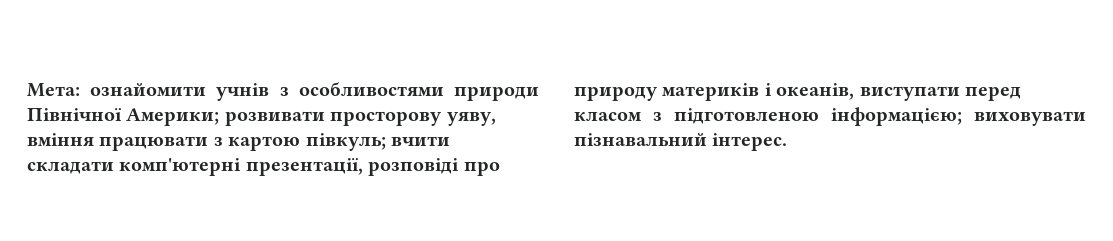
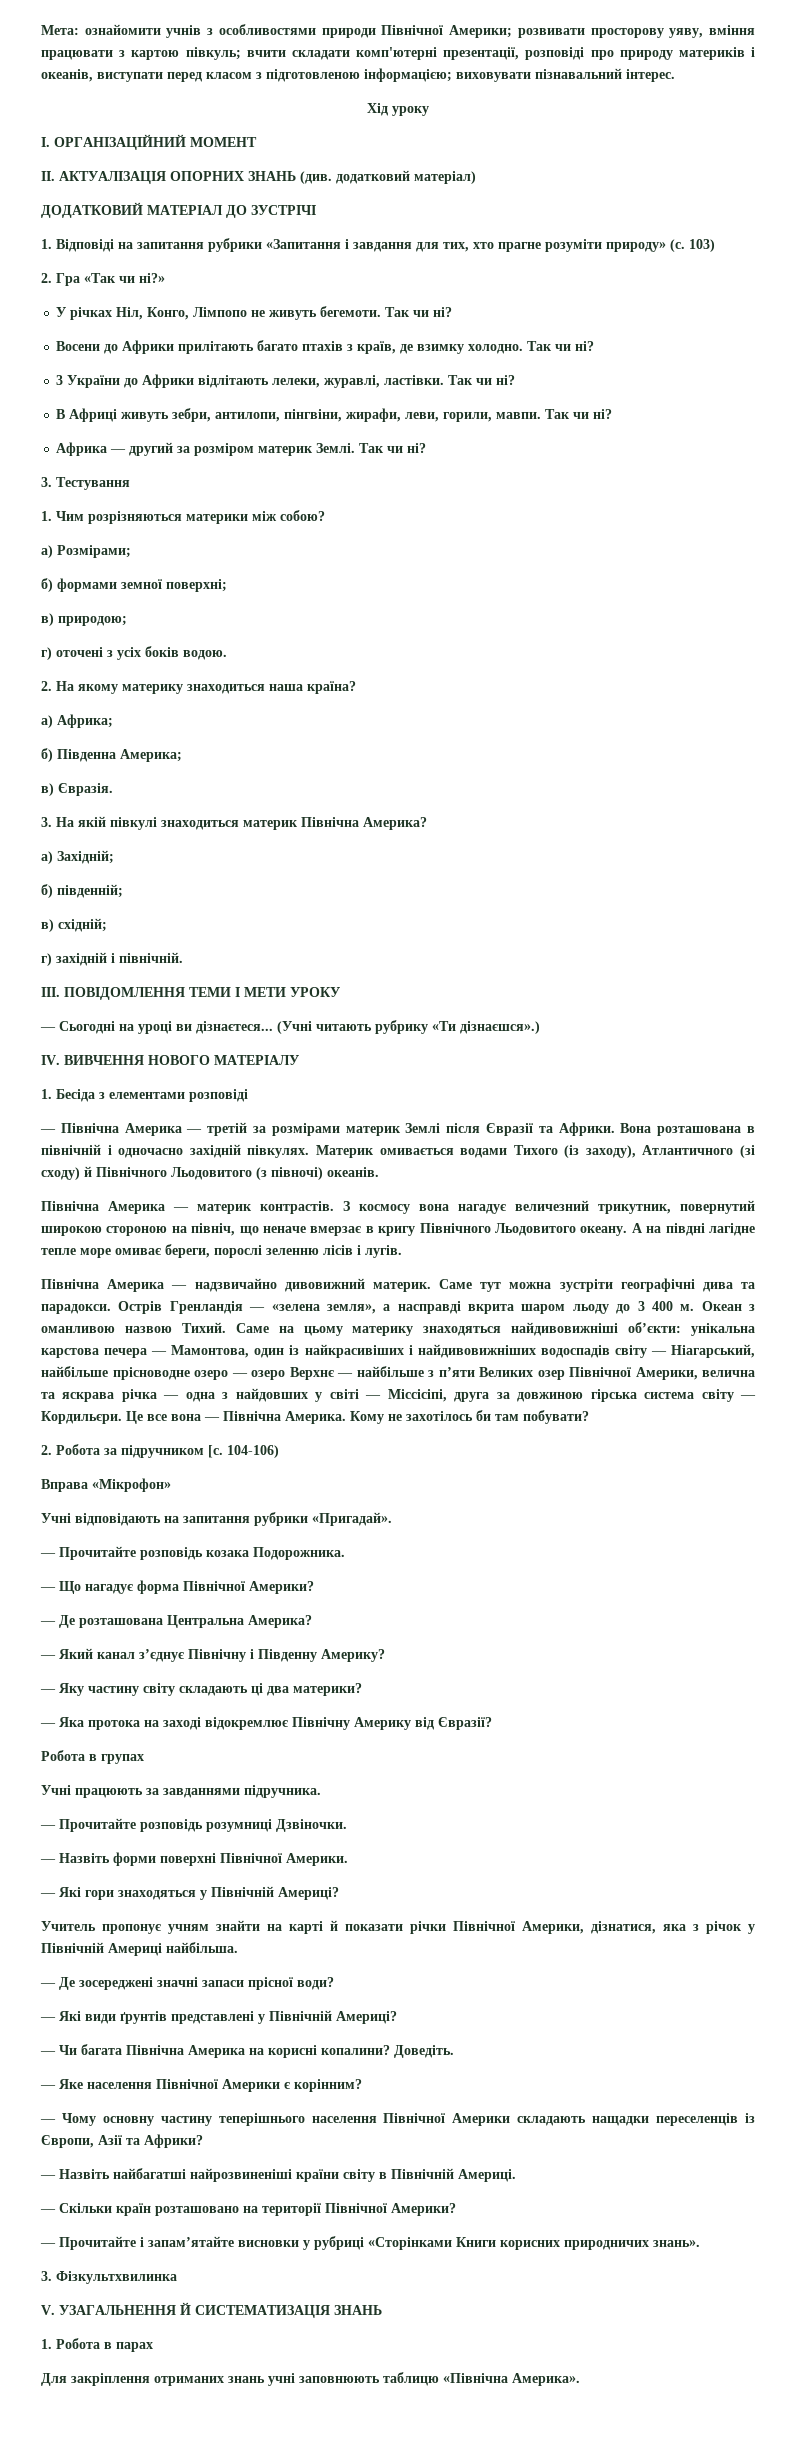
+ Хід уроку
+ I. ОРГАНІЗАЦІЙНИЙ МОМЕНТ
+ II. АКТУАЛІЗАЦІЯ ОПОРНИХ ЗНАНЬ (див. додатковий матеріал)
+ ДОДАТКОВИЙ МАТЕРІАЛ ДО ЗУСТРІЧІ
+ 1. Відповіді на запитання рубрики «Запитання і завдання для тих, хто прагне розуміти природу» (с. 103)
+ 2. Гра «Так чи ні?»
+ У річках Ніл, Конго, Лімпопо не живуть бегемоти. Так чи ні?
+ Восени до Африки прилітають багато птахів з країв, де взимку холодно. Так чи ні?
+ 3 України до Африки відлітають лелеки, журавлі, ластівки. Так чи ні?
+ В Африці живуть зебри, антилопи, пінгвіни, жирафи, леви, горили, мавпи. Так чи ні?
+ Африка — другий за розміром материк Землі. Так чи ні?
+ 3. Тестування
+ 1. Чим розрізняються материки між собою?
+ а) Розмірами;
+ б) формами земної поверхні;
+ в) природою;
+ г) оточені з усіх боків водою.
+ 2. На якому материку знаходиться наша країна?
+ а) Африка;
+ б) Південна Америка;
+ в) Євразія.
+ 3. На якій півкулі знаходиться материк Північна Америка?
+ а) Західній;
+ б) південній;
+ в) східній;
+ г) західній і північній.
+ III. ПОВІДОМЛЕННЯ ТЕМИ І МЕТИ УРОКУ
+ — Сьогодні на уроці ви дізнаєтеся... (Учні читають рубрику «Ти дізнаєшся».)
+ IV. ВИВЧЕННЯ НОВОГО МАТЕРІАЛУ
+ 1. Бесіда з елементами розповіді
+ — Північна Америка — третій за розмірами материк Землі після Євразії та Африки. Вона розташована в північній і одночасно західній півкулях. Материк омивається водами Тихого (із заходу), Атлантичного (зі сходу) й Північного Льодовитого (з півночі) океанів.
+ Північна Америка — материк контрастів. З космосу вона нагадує величезний трикутник, повернутий широкою стороною на північ, що неначе вмерзає в кригу Північного Льодовитого океану. А на півдні лагідне тепле море омиває береги, порослі зеленню лісів і лугів.
+ Північна Америка — надзвичайно дивовижний материк. Саме тут можна зустріти географічні дива та парадокси. Острів Гренландія — «зелена земля», а насправді вкрита шаром льоду до 3 400 м. Океан з оманливою назвою Тихий. Саме на цьому материку знаходяться найдивовижніші об’єкти: унікальна карстова печера — Мамонтова, один із найкрасивіших і найдивовижніших водоспадів світу — Ніагарський, найбільше прісноводне озеро — озеро Верхнє — найбільше з п’яти Великих озер Північної Америки, велична та яскрава річка — одна з найдовших у світі — Міссісіпі, друга за довжиною гірська система світу — Кордильєри. Це все вона — Північна Америка. Кому не захотілось би там побувати?
+ 2. Робота за підручником [с. 104-106)
+ Вправа «Мікрофон»
+ Учні відповідають на запитання рубрики «Пригадай».
+ — Прочитайте розповідь козака Подорожника.
+ — Що нагадує форма Північної Америки?
+ — Де розташована Центральна Америка?
+ — Який канал з’єднує Північну і Південну Америку?
+ — Яку частину світу складають ці два материки?
+ — Яка протока на заході відокремлює Північну Америку від Євразії?
+ Робота в групах
+ Учні працюють за завданнями підручника.
+ — Прочитайте розповідь розумниці Дзвіночки.
+ — Назвіть форми поверхні Північної Америки.
+ — Які гори знаходяться у Північній Америці?
+ Учитель пропонує учням знайти на карті й показати річки Північної Америки, дізнатися, яка з річок у Північній Америці найбільша.
+ — Де зосереджені значні запаси прісної води?
+ — Які види ґрунтів представлені у Північній Америці?
+ — Чи багата Північна Америка на корисні копалини? Доведіть.
+ — Яке населення Північної Америки є корінним?
+ — Чому основну частину теперішнього населення Північної Америки складають нащадки переселенців із Європи, Азії та Африки?
+ — Назвіть найбагатші найрозвиненіші країни світу в Північній Америці.
+ — Скільки країн розташовано на території Північної Америки?
+ — Прочитайте і запам’ятайте висновки у рубриці «Сторінками Книги корисних природничих знань».
+ 3. Фізкультхвилинка
+ V. УЗАГАЛЬНЕННЯ Й СИСТЕМАТИЗАЦІЯ ЗНАНЬ
+ 1. Робота в парах
+ Для закріплення отриманих знань учні заповнюють таблицю «Північна Америка».

